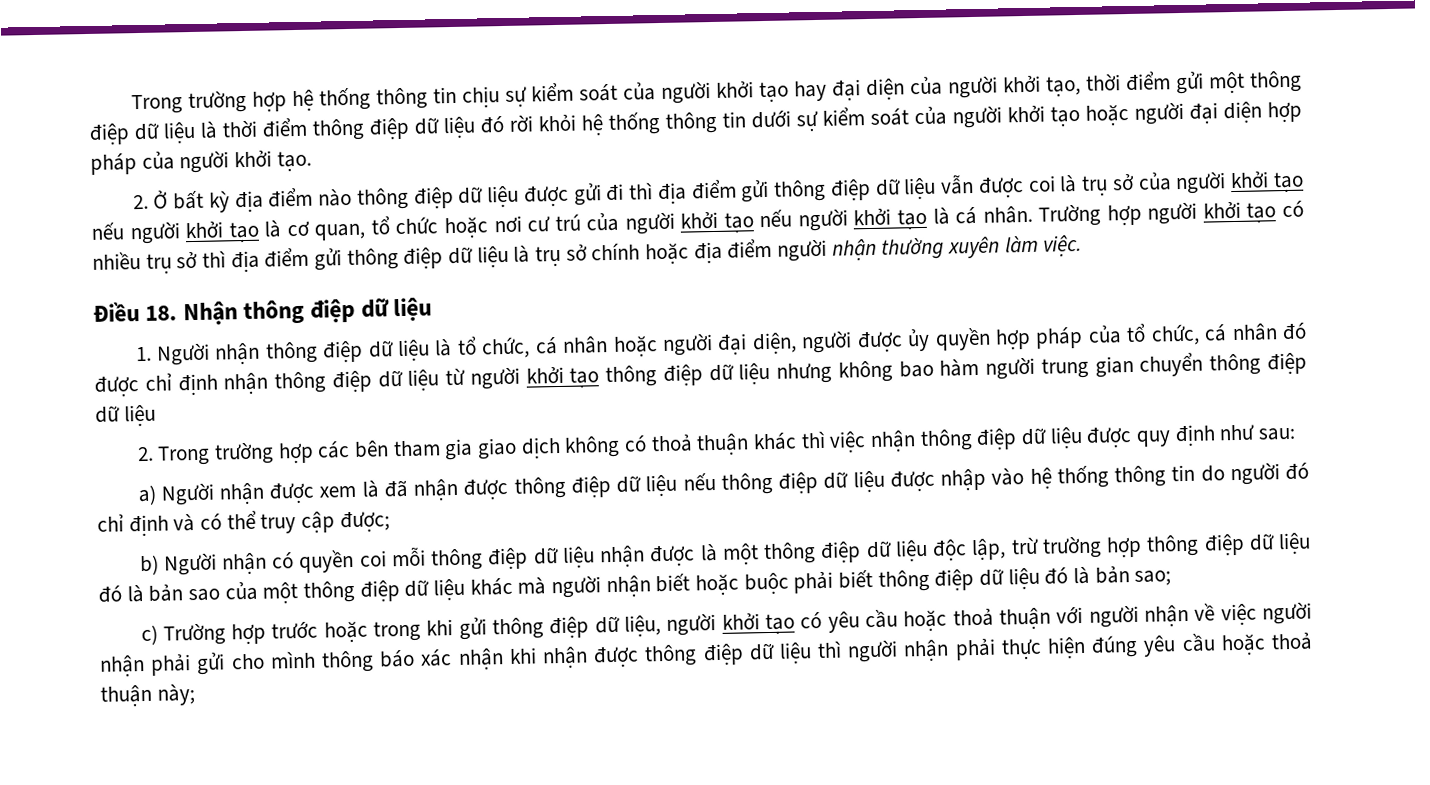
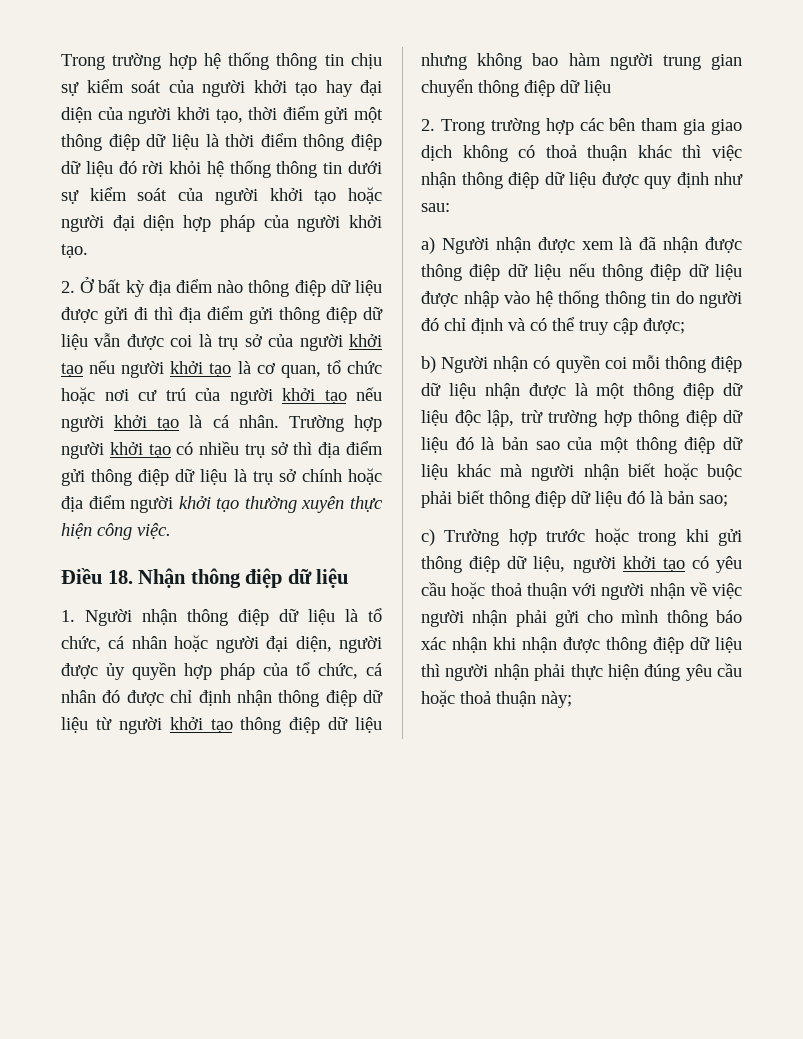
- Trường hợp người khởi tạo có nhiều trụ sở thì địa điểm gửi thông điệp dữ liệu là trụ sở chính hoặc địa điểm người nhận thường xuyên làm việc.
+ Trường hợp người khởi tạo có nhiều trụ sở thì địa điểm gửi thông điệp dữ liệu là trụ sở chính hoặc địa điểm người khởi tạo thường xuyên thực hiện công việc.

